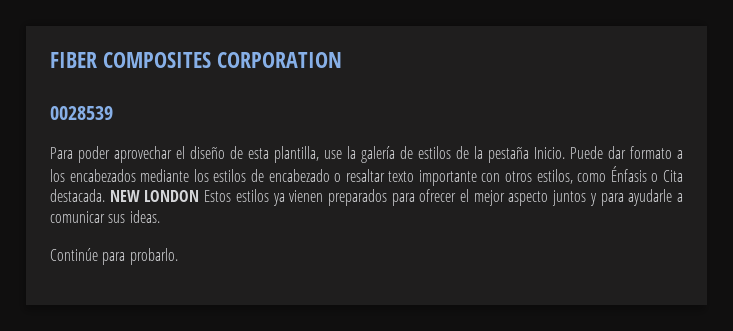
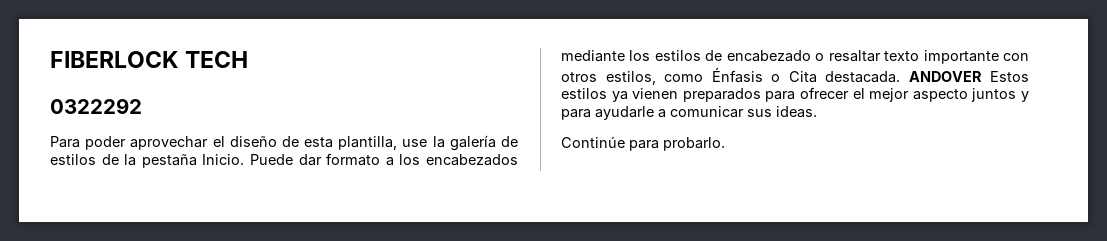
- FIBER COMPOSITES CORPORATION
- 0028539
+ FIBERLOCK TECH
+ 0322292
- NEW LONDON Estos estilos ya vienen preparados para ofrecer el mejor aspecto juntos y para ayudarle a comunicar sus ideas.
+ ANDOVER Estos estilos ya vienen preparados para ofrecer el mejor aspecto juntos y para ayudarle a comunicar sus ideas.

